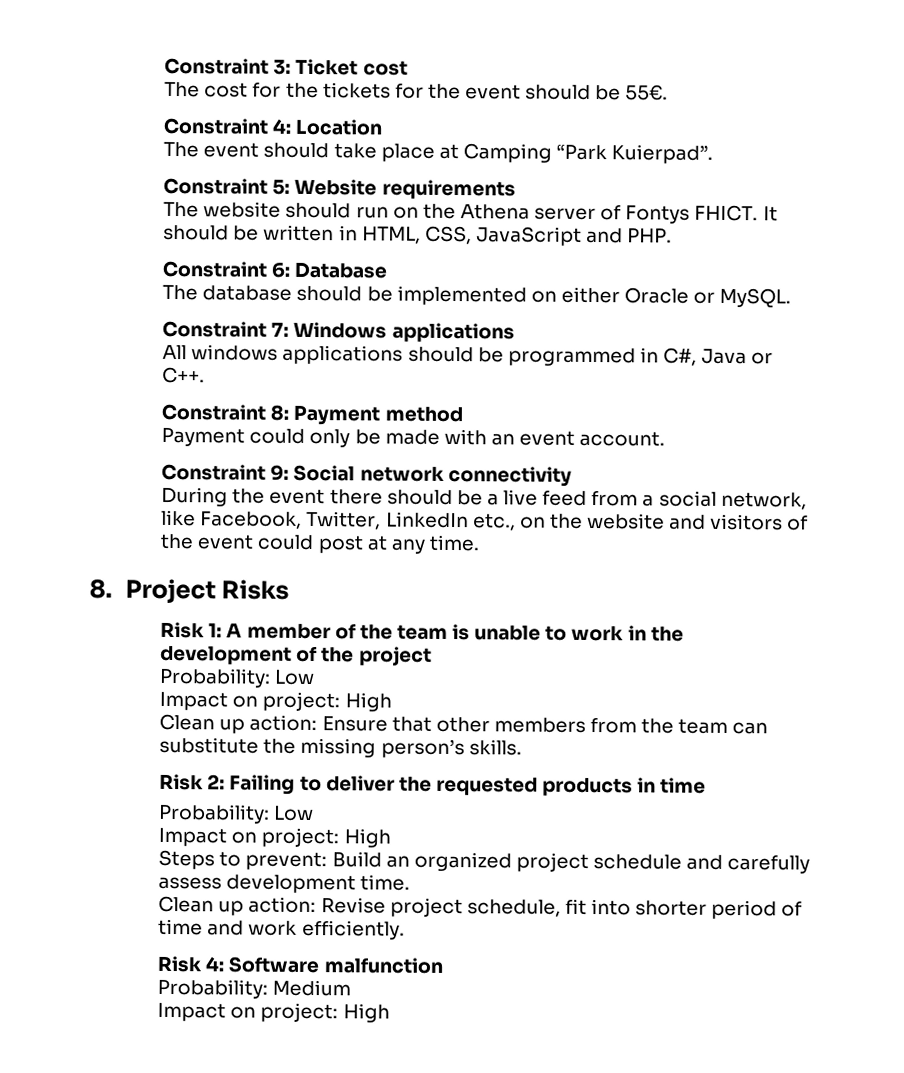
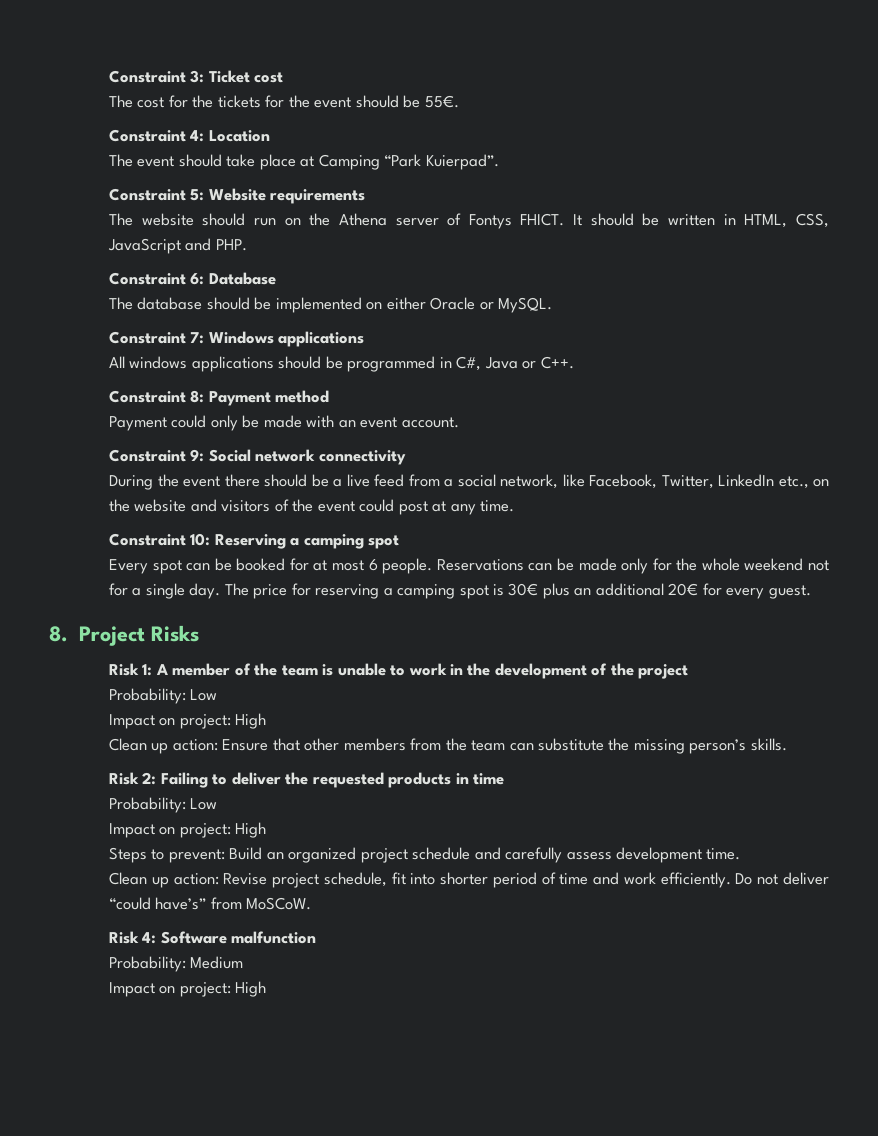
+ Constraint 10: Reserving a camping spot
+ Every spot can be booked for at most 6 people. Reservations can be made only for the whole weekend not for a single day. The price for reserving a camping spot is 30€ plus an additional 20€ for every guest.
+ Do not deliver “could have’s” from MoSCoW.

